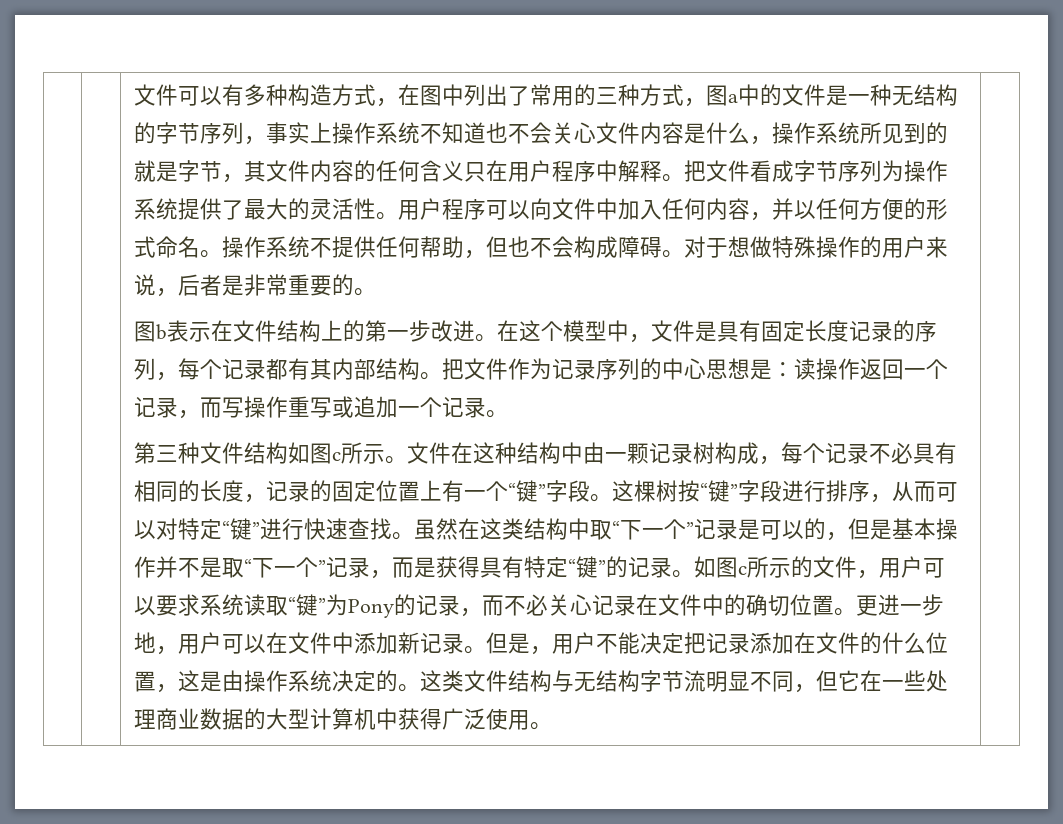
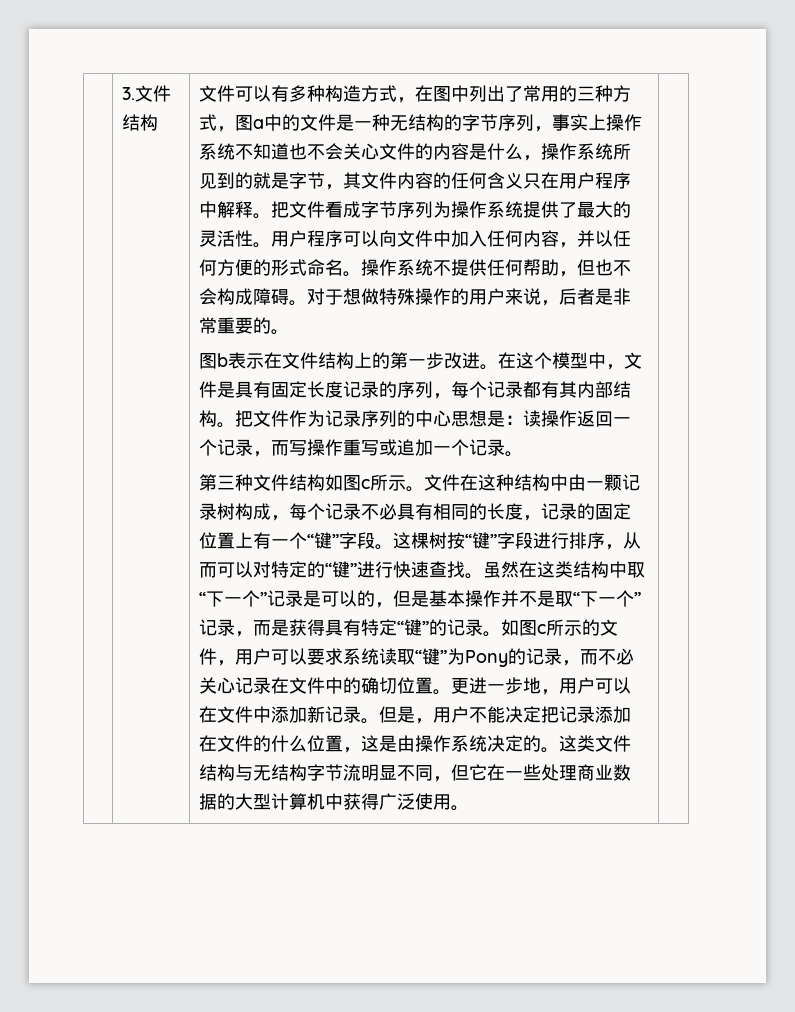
+ 3.文件结构
- 文件可以有多种构造方式，在图中列出了常用的三种方式，图a中的文件是一种无结构的字节序列，事实上操作系统不知道也不会关心文件内容是什么，操作系统所见到的就是字节，其文件内容的任何含义只在用户程序中解释。
+ 文件可以有多种构造方式，在图中列出了常用的三种方式，图a中的文件是一种无结构的字节序列，事实上操作系统不知道也不会关心文件的内容是什么，操作系统所见到的就是字节，其文件内容的任何含义只在用户程序中解释。
- 这棵树按“键”字段进行排序，从而可以对特定“键”进行快速查找。
+ 这棵树按“键”字段进行排序，从而可以对特定的“键”进行快速查找。

